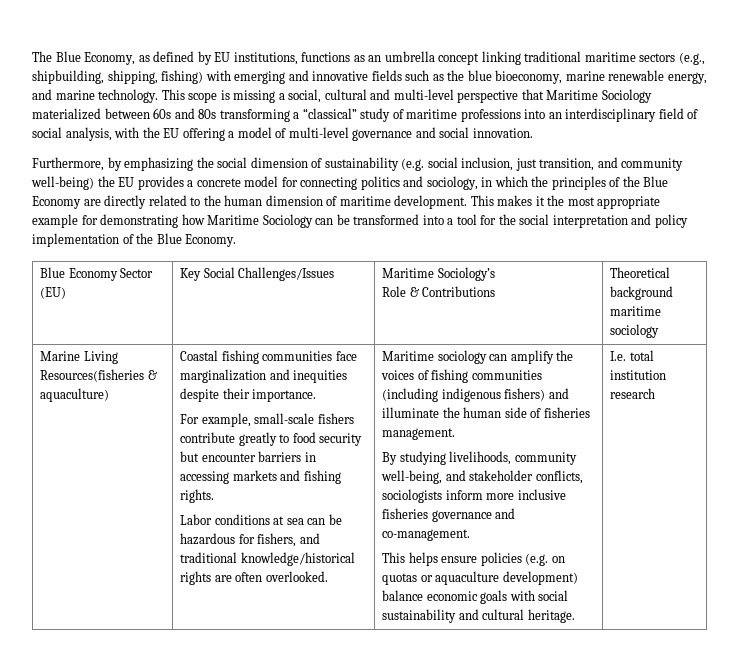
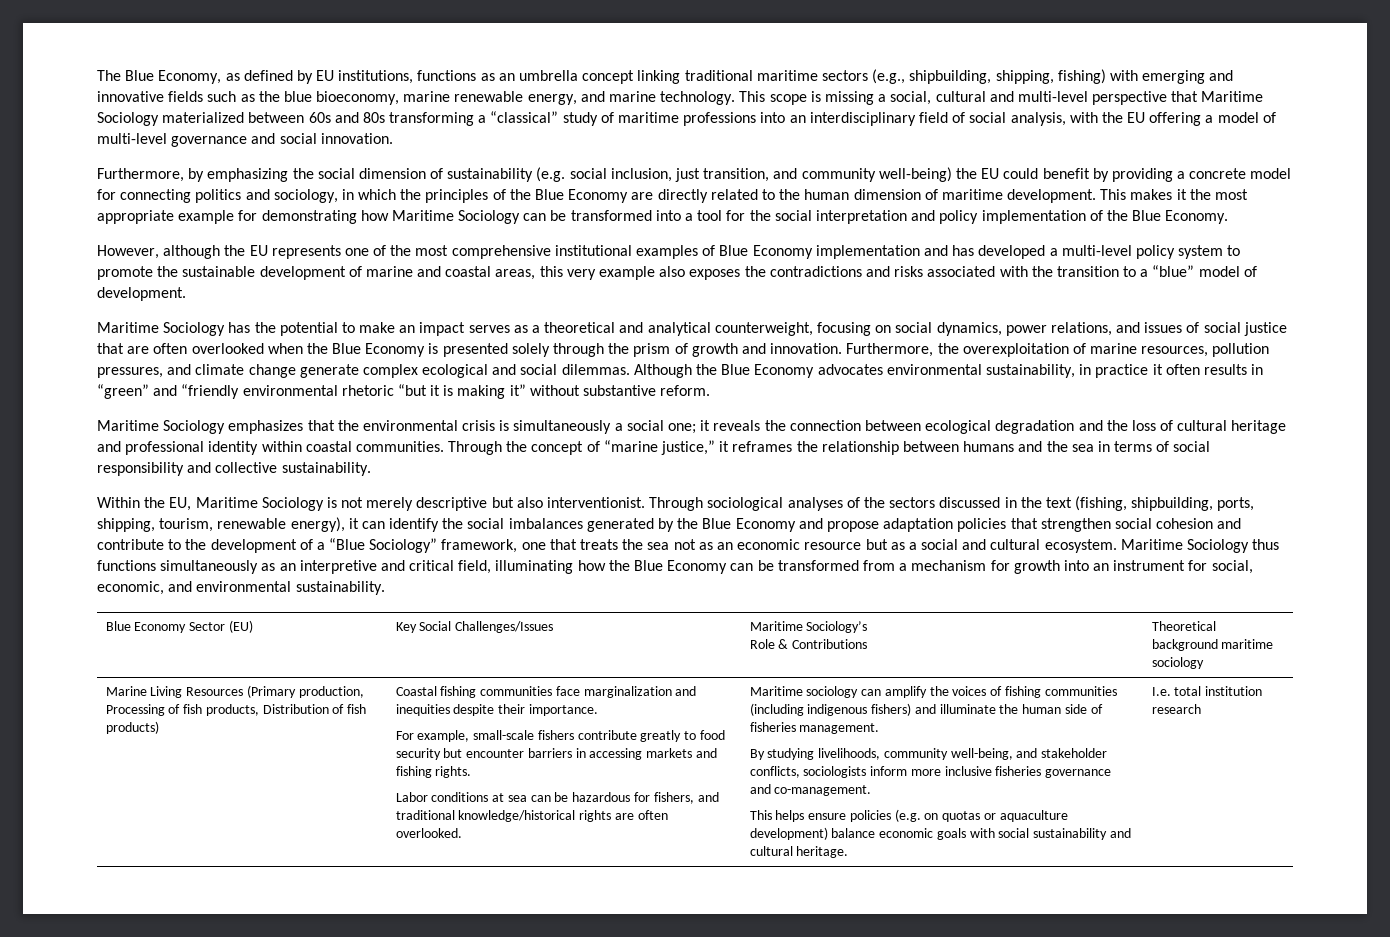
- Furthermore, by emphasizing the social dimension of sustainability (e.g. social inclusion, just transition, and community well-being) the EU provides a concrete model for connecting politics and sociology, in which the principles of the Blue Economy are directly related to the human dimension of maritime development.
+ Furthermore, by emphasizing the social dimension of sustainability (e.g. social inclusion, just transition, and community well-being) the EU could benefit by providing a concrete model for connecting politics and sociology, in which the principles of the Blue Economy are directly related to the human dimension of maritime development.
+ However, although the EU represents one of the most comprehensive institutional examples of Blue Economy implementation and has developed a multi-level policy system to promote the sustainable development of marine and coastal areas, this very example also exposes the contradictions and risks associated with the transition to a “blue” model of development.
+ Maritime Sociology has the potential to make an impact serves as a theoretical and analytical counterweight, focusing on social dynamics, power relations, and issues of social justice that are often overlooked when the Blue Economy is presented solely through the prism of growth and innovation. Furthermore, the overexploitation of marine resources, pollution pressures, and climate change generate complex ecological and social dilemmas. Although the Blue Economy advocates environmental sustainability, in practice it often results in “green” and “friendly environmental rhetoric “but it is making it” without substantive reform.
+ Maritime Sociology emphasizes that the environmental crisis is simultaneously a social one; it reveals the connection between ecological degradation and the loss of cultural heritage and professional identity within coastal communities. Through the concept of “marine justice,” it reframes the relationship between humans and the sea in terms of social responsibility and collective sustainability.
+ Within the EU, Maritime Sociology is not merely descriptive but also interventionist. Through sociological analyses of the sectors discussed in the text (fishing, shipbuilding, ports, shipping, tourism, renewable energy), it can identify the social imbalances generated by the Blue Economy and propose adaptation policies that strengthen social cohesion and contribute to the development of a “Blue Sociology” framework, one that treats the sea not as an economic resource but as a social and cultural ecosystem. Maritime Sociology thus functions simultaneously as an interpretive and critical field, illuminating how the Blue Economy can be transformed from a mechanism for growth into an instrument for social, economic, and environmental sustainability.
- Marine Living Resources(fisheries & aquaculture)
+ Marine Living Resources (Primary production, Processing of fish products, Distribution of fish products)

